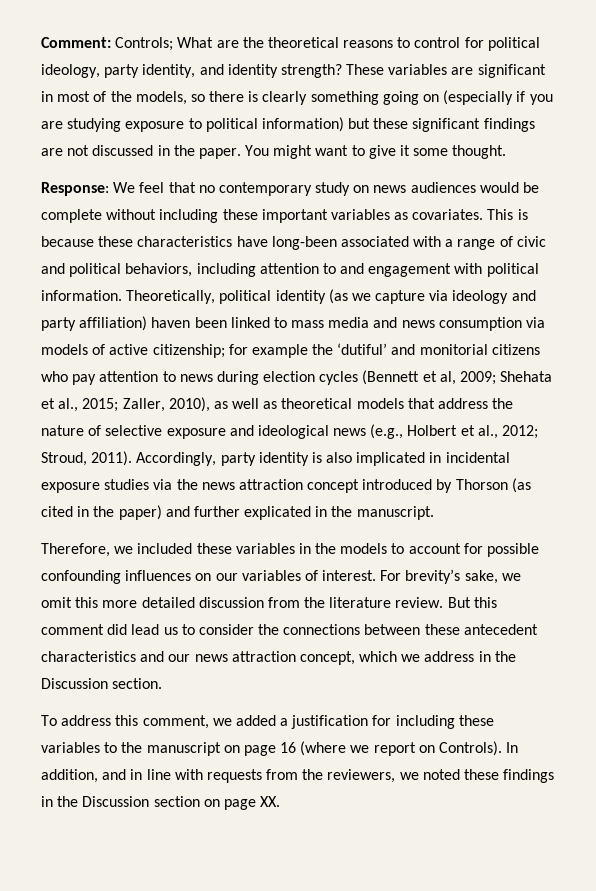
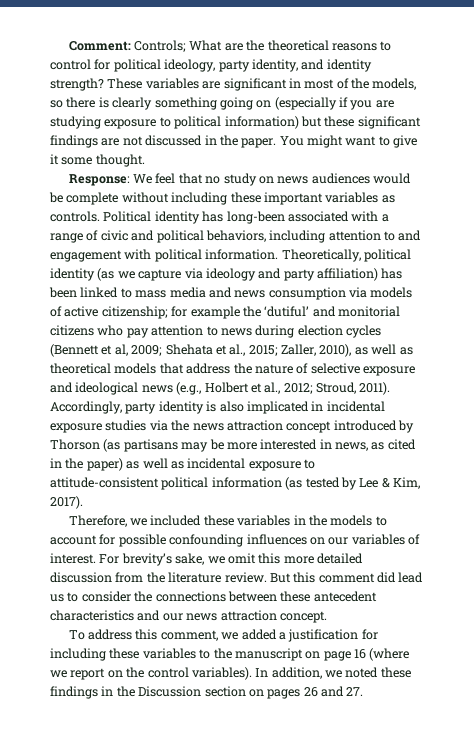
- Response: We feel that no contemporary study on news audiences would be complete without including these important variables as covariates. This is because these characteristics have long-been associated with a range of civic and political behaviors, including attention to and engagement with political information.
+ Response: We feel that no study on news audiences would be complete without including these important variables as controls. Political identity has long-been associated with a range of civic and political behaviors, including attention to and engagement with political information.
- Theoretically, political identity (as we capture via ideology and party affiliation) haven been linked to mass media and news consumption via models of active citizenship;
+ Theoretically, political identity (as we capture via ideology and party affiliation) has been linked to mass media and news consumption via models of active citizenship;
- Accordingly, party identity is also implicated in incidental exposure studies via the news attraction concept introduced by Thorson (as cited in the paper) and further explicated in the manuscript.
+ Accordingly, party identity is also implicated in incidental exposure studies via the news attraction concept introduced by Thorson (as partisans may be more interested in news, as cited in the paper) as well as incidental exposure to attitude-consistent political information (as tested by Lee & Kim, 2017).
- But this comment did lead us to consider the connections between these antecedent characteristics and our news attraction concept, which we address in the Discussion section.
+ But this comment did lead us to consider the connections between these antecedent characteristics and our news attraction concept.
- To address this comment, we added a justification for including these variables to the manuscript on page 16 (where we report on Controls). In addition, and in line with requests from the reviewers, we noted these findings in the Discussion section on page XX.
+ To address this comment, we added a justification for including these variables to the manuscript on page 16 (where we report on the control variables). In addition, we noted these findings in the Discussion section on pages 26 and 27.

